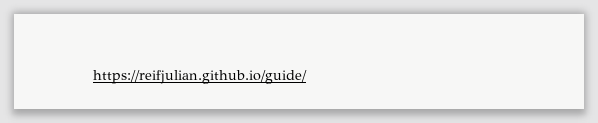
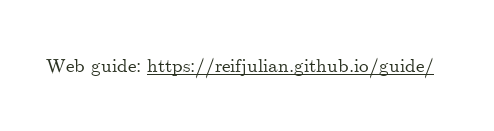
- https://reifjulian.github.io/guide/
+ Web guide: https://reifjulian.github.io/guide/

